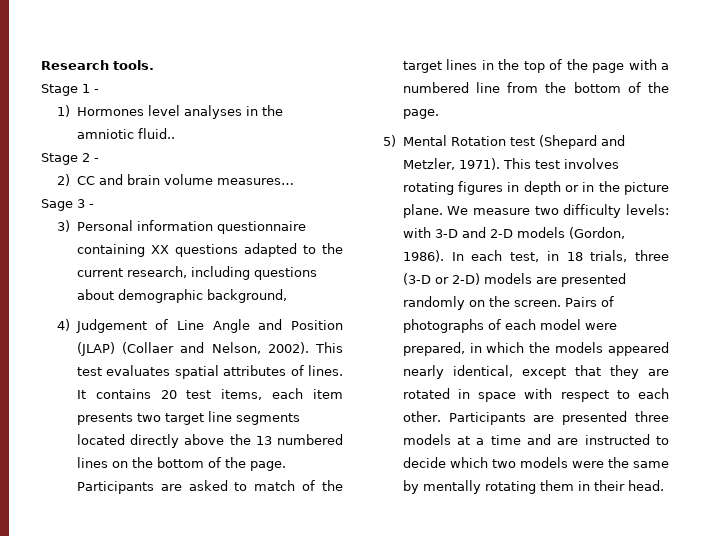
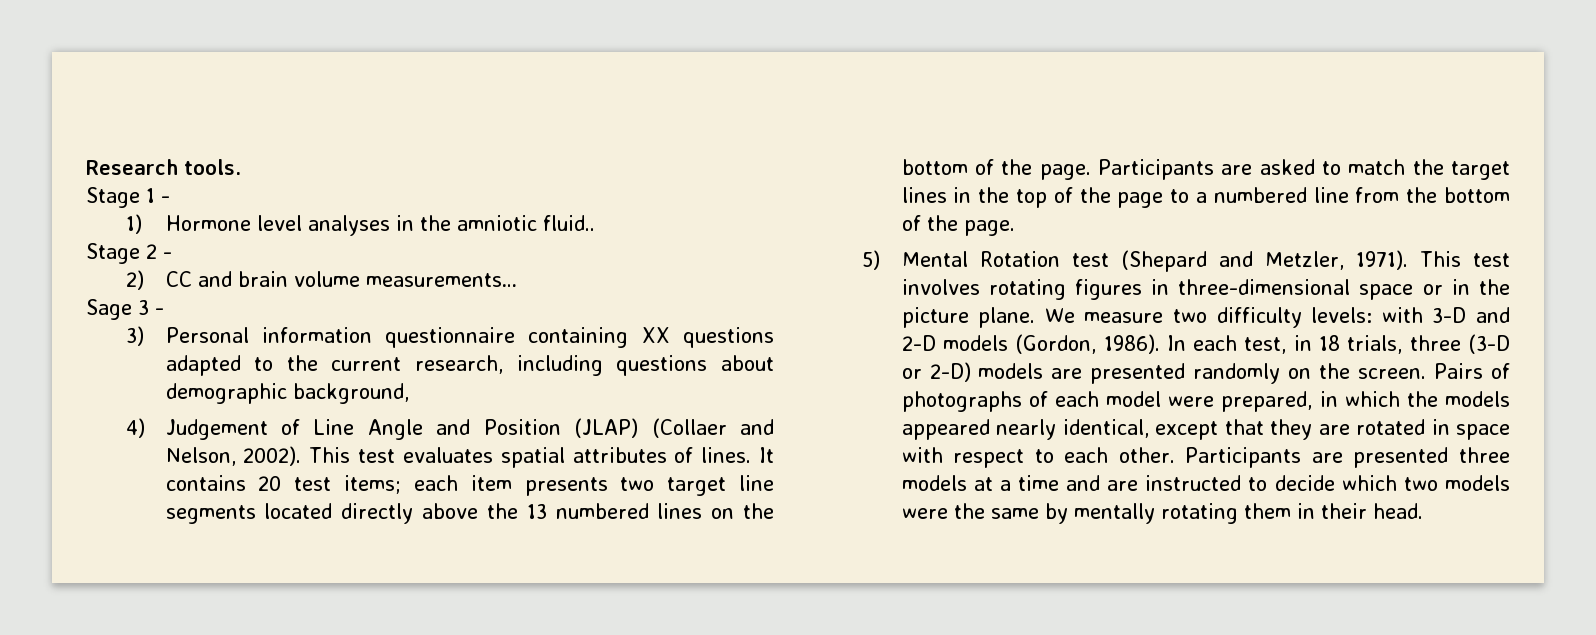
- 1) Hormones level analyses in the amniotic fluid..
+ 1) Hormone level analyses in the amniotic fluid..
- 2) CC and brain volume measures…
+ 2) CC and brain volume measurements…
- It contains 20 test items, each item presents two target line segments located directly above the 13 numbered lines on the bottom of the page.
+ It contains 20 test items; each item presents two target line segments located directly above the 13 numbered lines on the bottom of the page.
- Participants are asked to match of the target lines in the top of the page with a numbered line from the bottom of the page.
+ Participants are asked to match the target lines in the top of the page to a numbered line from the bottom of the page.
- This test involves rotating figures in depth or in the picture plane.
+ This test involves rotating figures in three-dimensional space or in the picture plane.

